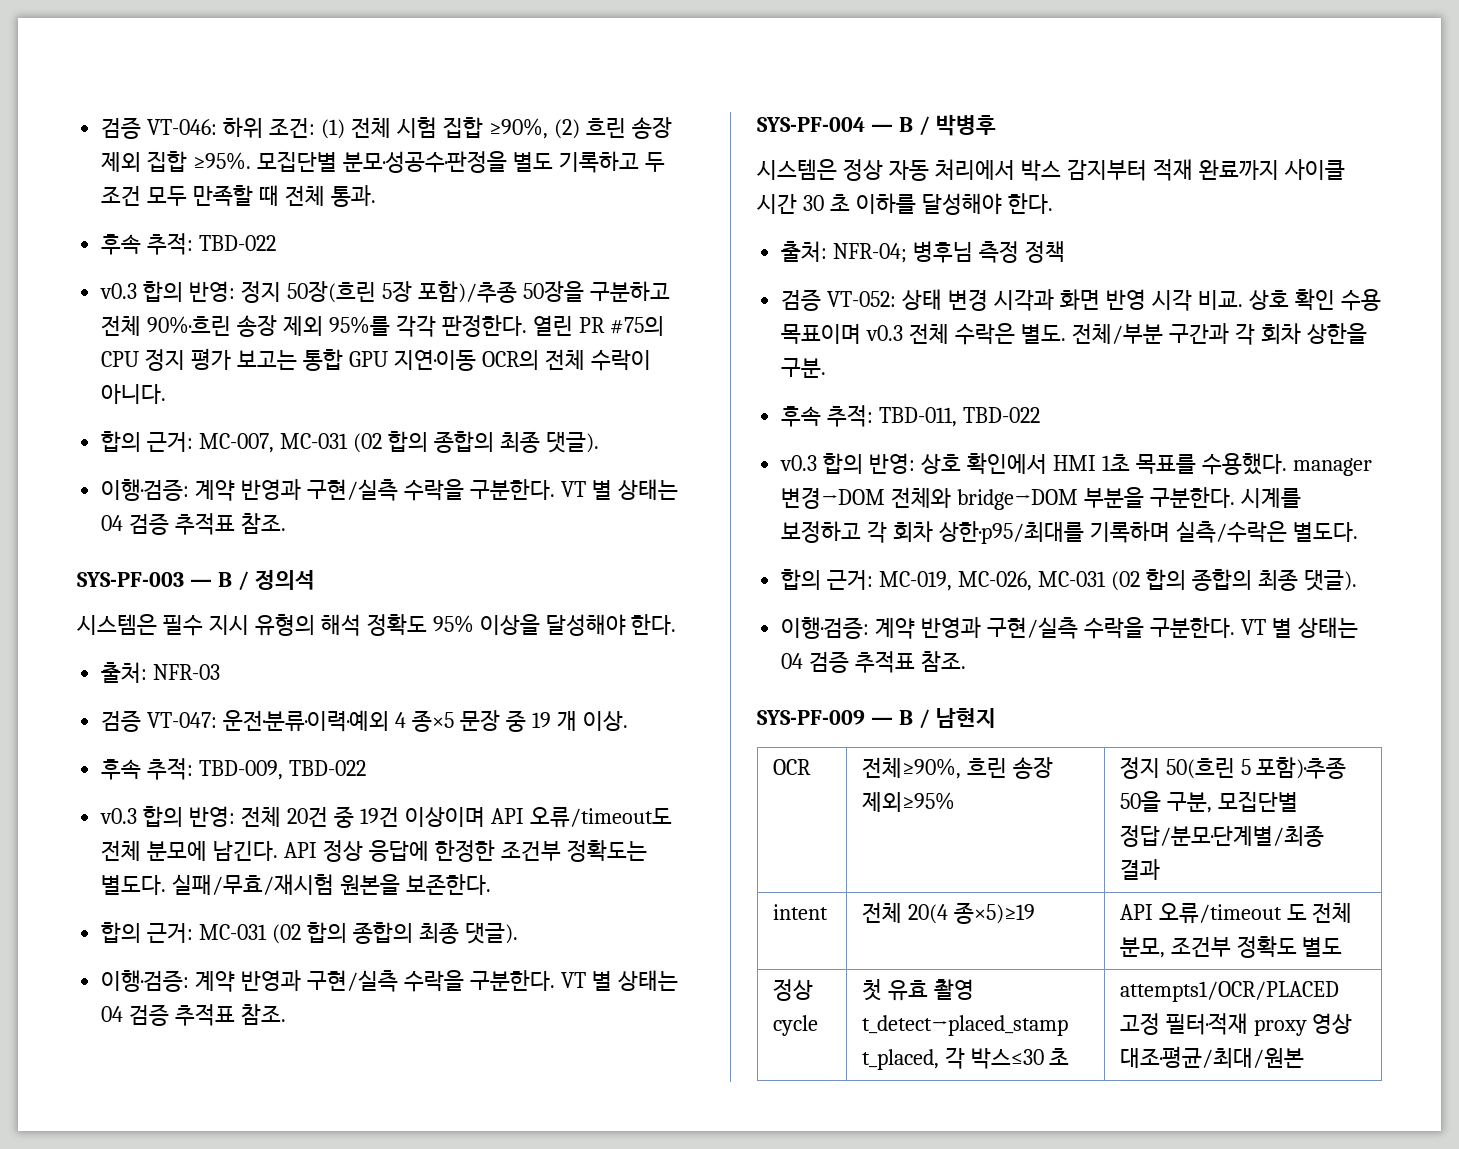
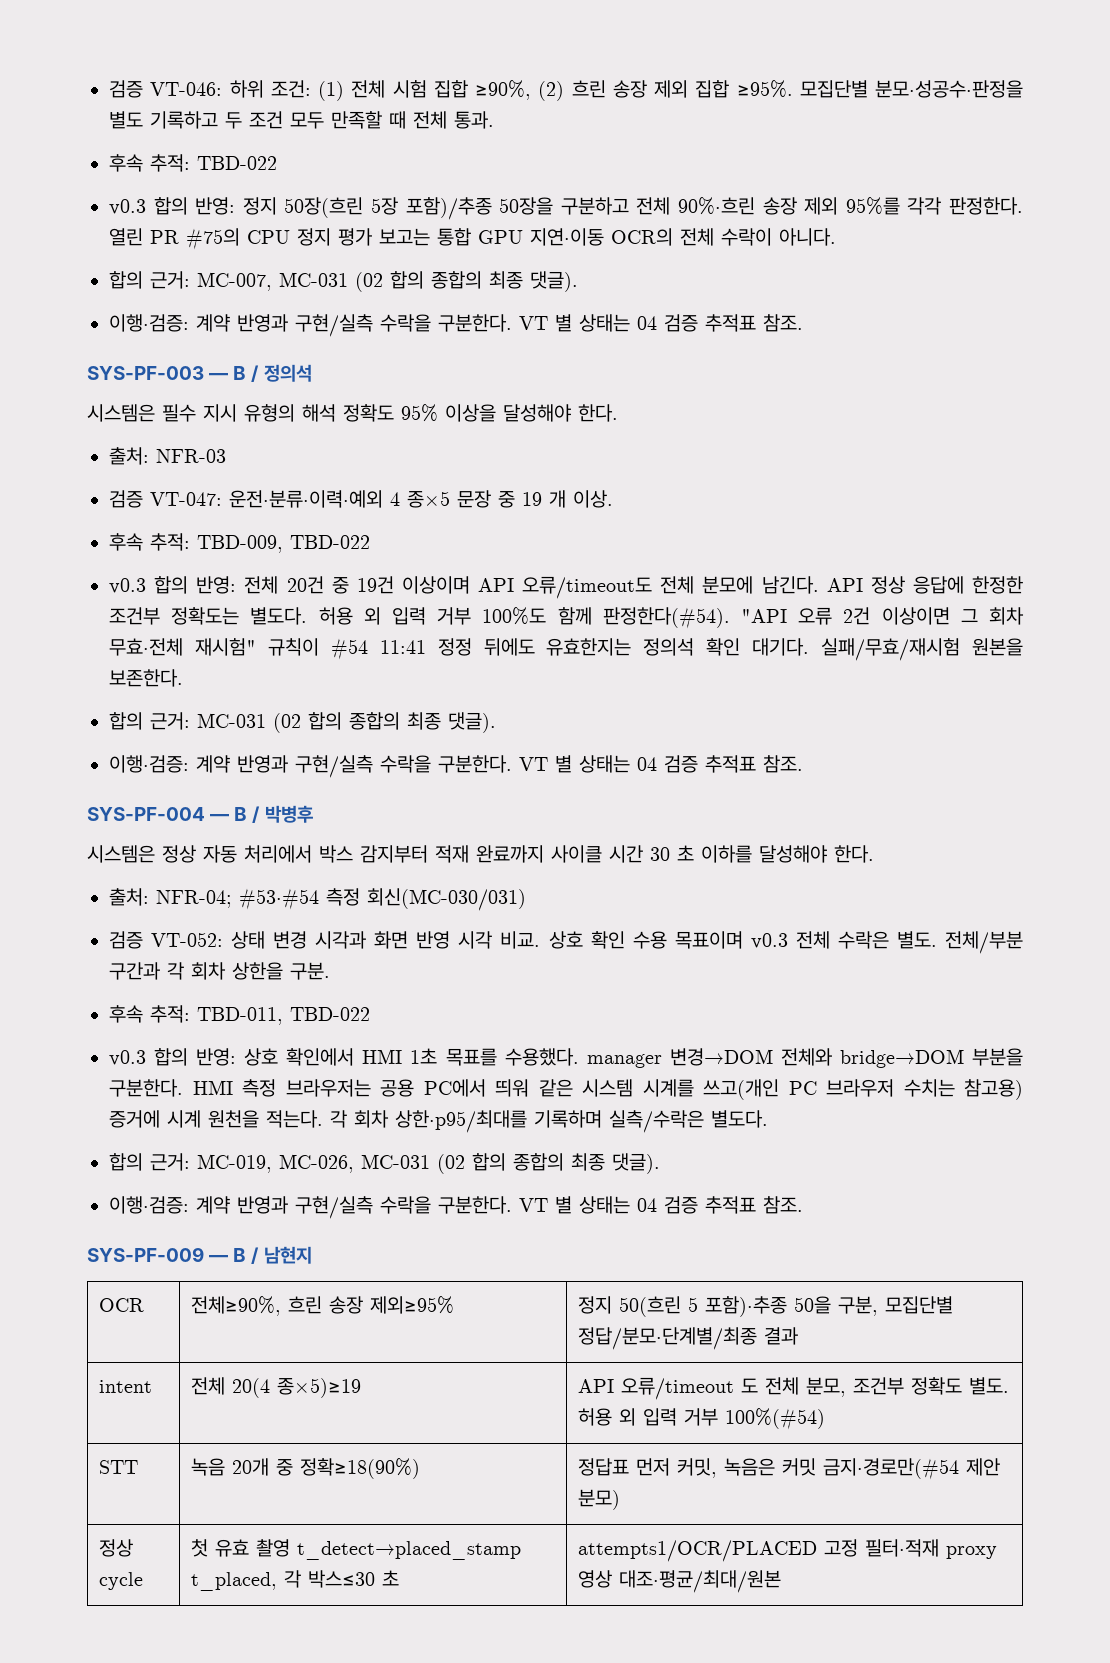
+ 허용 외 입력 거부 100%도 함께 판정한다(#54). "API 오류 2건 이상이면 그 회차 무효·전체 재시험" 규칙이 #54 11:41 정정 뒤에도 유효한지는 정의석 확인 대기다.
- 출처: NFR-04; 병후님 측정 정책
+ 출처: NFR-04; #53·#54 측정 회신(MC-030/031)
- 시계를 보정하고 각 회차 상한·p95/최대를 기록하며 실측/수락은 별도다.
+ HMI 측정 브라우저는 공용 PC에서 띄워 같은 시스템 시계를 쓰고(개인 PC 브라우저 수치는 참고용) 증거에 시계 원천을 적는다. 각 회차 상한·p95/최대를 기록하며 실측/수락은 별도다.
- intent | 전체 20(4 종×5)≥19 | API 오류/timeout 도 전체 분모, 조건부 정확도 별도
+ intent | 전체 20(4 종×5)≥19 | API 오류/timeout 도 전체 분모, 조건부 정확도 별도. 허용 외 입력 거부 100%(#54)
+ STT | 녹음 20개 중 정확≥18(90%) | 정답표 먼저 커밋, 녹음은 커밋 금지·경로만(#54 제안 분모)

